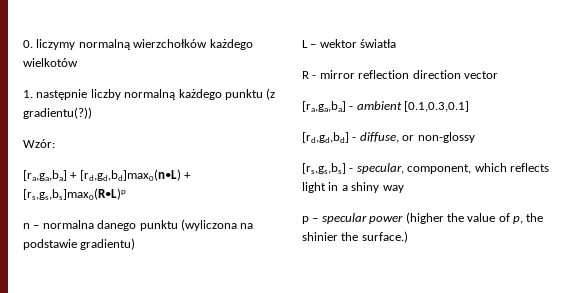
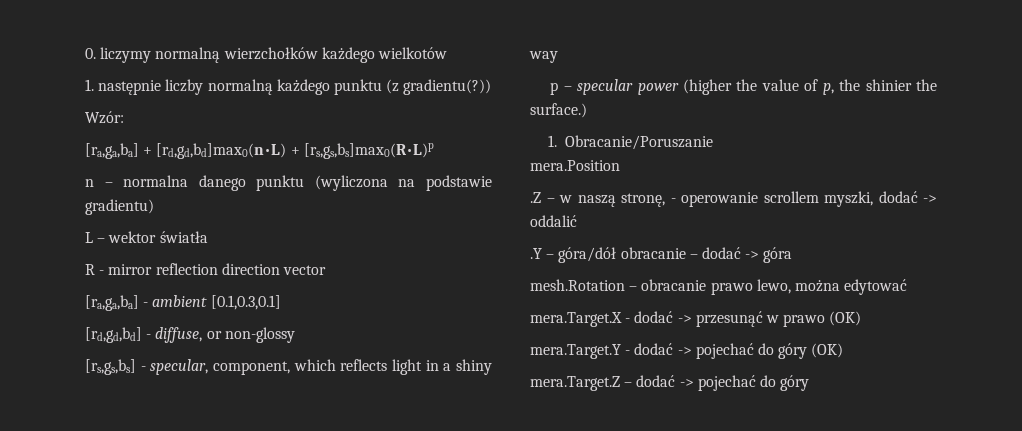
+ 1. Obracanie/Poruszanie
+ mera.Position
+ .Z – w naszą stronę, - operowanie scrollem myszki, dodać -> oddalić
+ .Y – góra/dół obracanie – dodać -> góra
+ mesh.Rotation – obracanie prawo lewo, można edytować
+ mera.Target.X - dodać -> przesunąć w prawo (OK)
+ mera.Target.Y - dodać -> pojechać do góry (OK)
+ mera.Target.Z – dodać -> pojechać do góry

